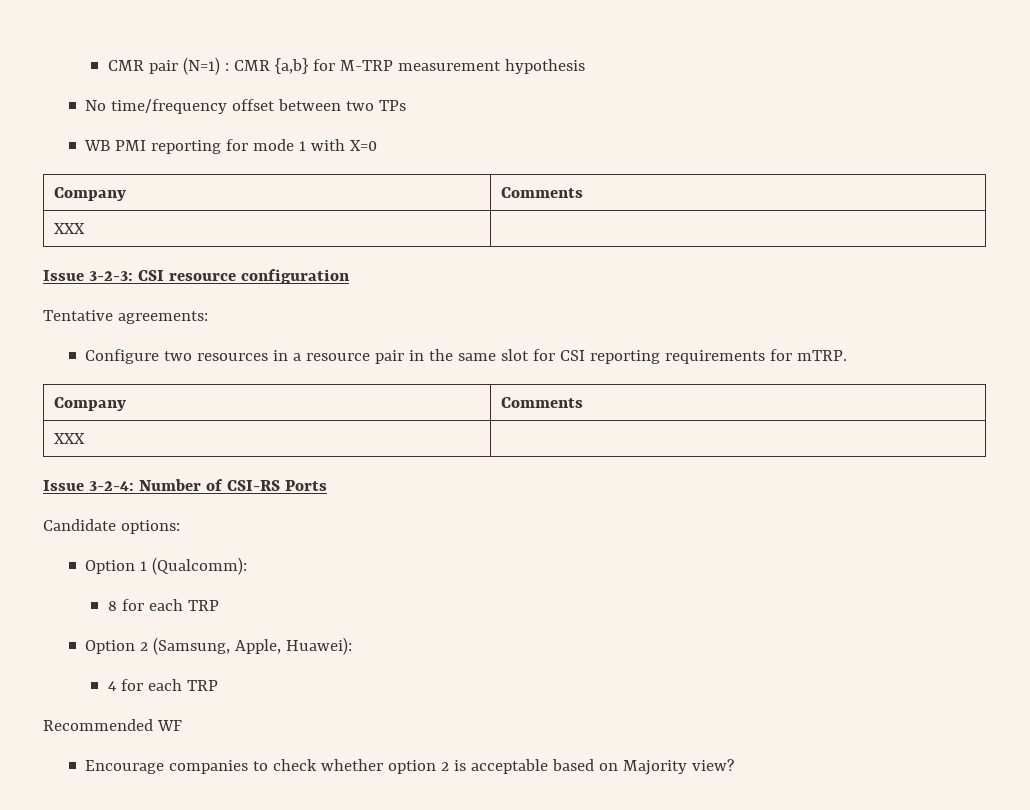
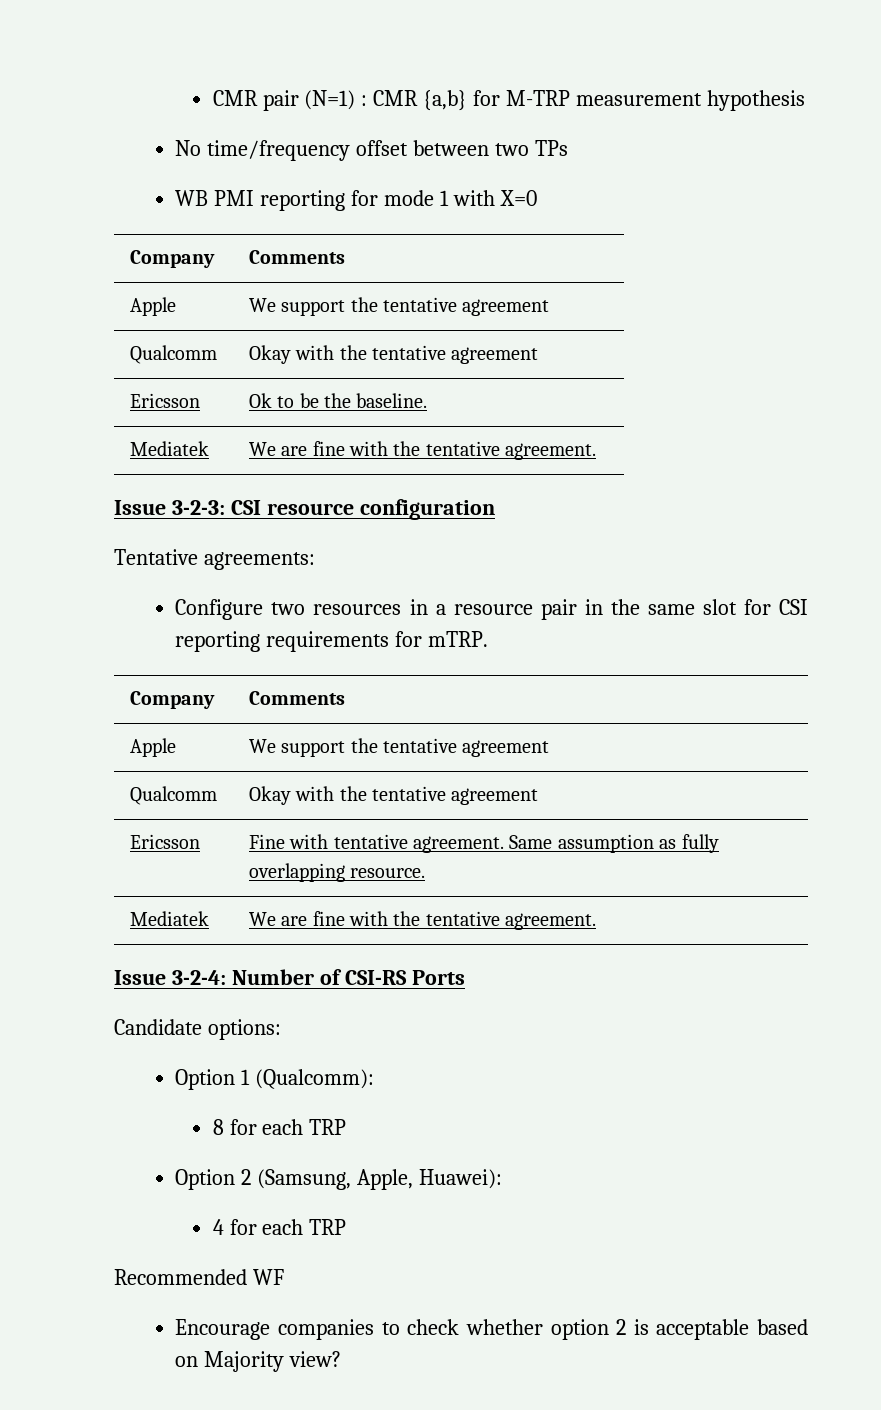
  WB PMI reporting for mode 1 with X=0
  Company | Comments
- XXX |
+ Apple | We support the tentative agreement
+ Qualcomm | Okay with the tentative agreement
+ Ericsson | Ok to be the baseline.
+ Mediatek | We are fine with the tentative agreement.
  Configure two resources in a resource pair in the same slot for CSI reporting requirements for mTRP.
  Company | Comments
- XXX |
+ Apple | We support the tentative agreement
+ Qualcomm | Okay with the tentative agreement
+ Ericsson | Fine with tentative agreement. Same assumption as fully overlapping resource.
+ Mediatek | We are fine with the tentative agreement.

